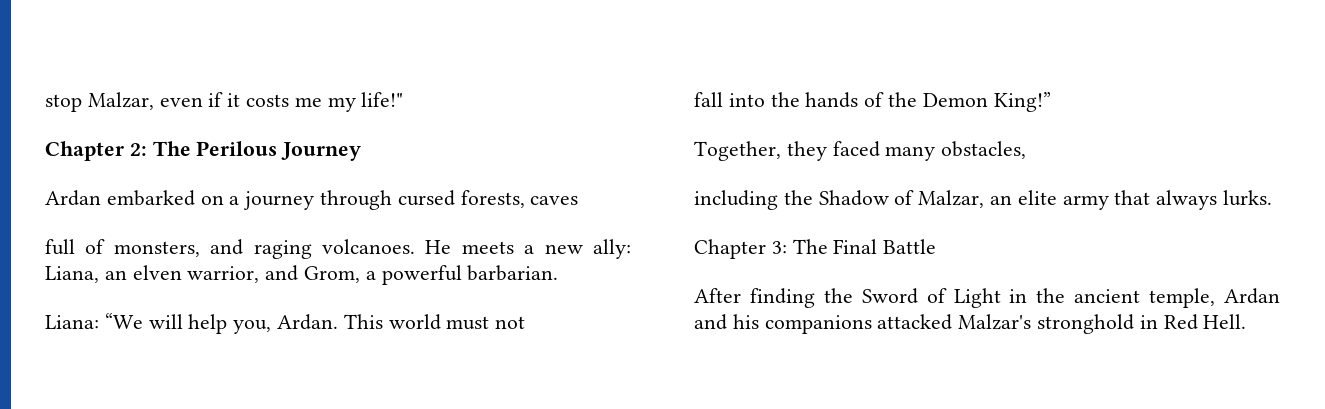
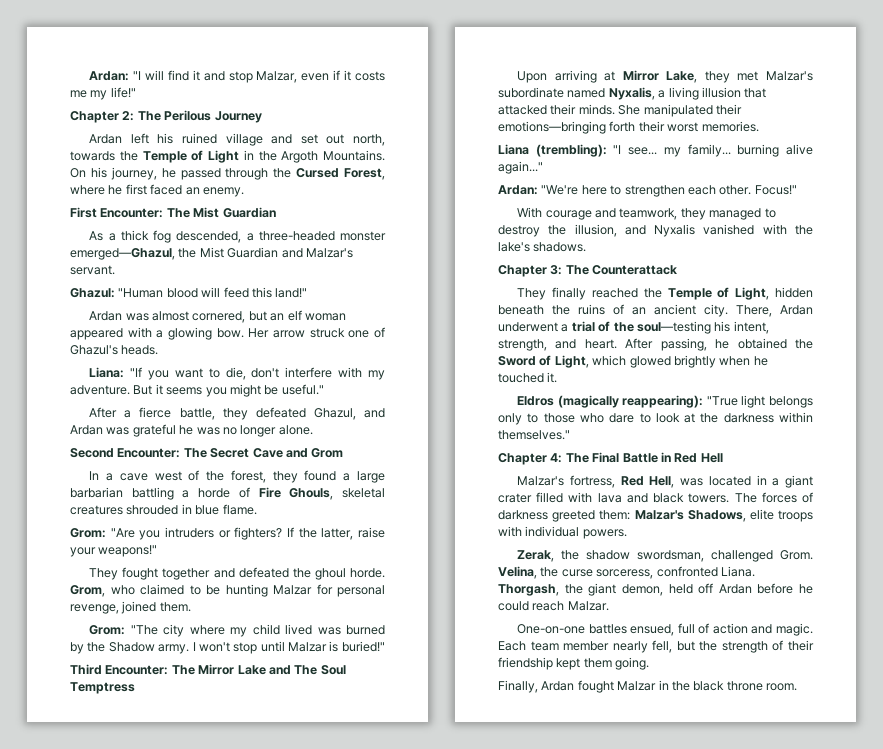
- stop Malzar, even if it costs me my life!"
+ Ardan: "I will find it and stop Malzar, even if it costs me my life!"
- Ardan embarked on a journey through cursed forests, caves
- full of monsters, and raging volcanoes. He meets a new ally: Liana, an elven warrior, and Grom, a powerful barbarian.
- Liana: “We will help you, Ardan. This world must not
- fall into the hands of the Demon King!”
- Together, they faced many obstacles,
- including the Shadow of Malzar, an elite army that always lurks.
- Chapter 3: The Final Battle
- After finding the Sword of Light in the ancient temple, Ardan and his companions attacked Malzar's stronghold in Red Hell.
+ Ardan left his ruined village and set out north, towards the Temple of Light in the Argoth Mountains. On his journey, he passed through the Cursed Forest, where he first faced an enemy.
+ First Encounter: The Mist Guardian
+ As a thick fog descended, a three-headed monster emerged—Ghazul, the Mist Guardian and Malzar's servant.
+ Ghazul: "Human blood will feed this land!"
+ Ardan was almost cornered, but an elf woman appeared with a glowing bow. Her arrow struck one of Ghazul's heads.
+ Liana: "If you want to die, don't interfere with my adventure. But it seems you might be useful."
+ After a fierce battle, they defeated Ghazul, and Ardan was grateful he was no longer alone.
+ Second Encounter: The Secret Cave and Grom
+ In a cave west of the forest, they found a large barbarian battling a horde of Fire Ghouls, skeletal creatures shrouded in blue flame.
+ Grom: "Are you intruders or fighters? If the latter, raise your weapons!"
+ They fought together and defeated the ghoul horde. Grom, who claimed to be hunting Malzar for personal revenge, joined them.
+ Grom: "The city where my child lived was burned by the Shadow army. I won't stop until Malzar is buried!"
+ Third Encounter: The Mirror Lake and The Soul Temptress
+ Upon arriving at Mirror Lake, they met Malzar's subordinate named Nyxalis, a living illusion that attacked their minds. She manipulated their emotions—bringing forth their worst memories.
+ Liana (trembling): "I see... my family... burning alive again..."
+ Ardan: "We're here to strengthen each other. Focus!"
+ With courage and teamwork, they managed to destroy the illusion, and Nyxalis vanished with the lake's shadows.
+ Chapter 3: The Counterattack
+ They finally reached the Temple of Light, hidden beneath the ruins of an ancient city. There, Ardan underwent a trial of the soul—testing his intent, strength, and heart. After passing, he obtained the Sword of Light, which glowed brightly when he touched it.
+ Eldros (magically reappearing): "True light belongs only to those who dare to look at the darkness within themselves."
+ Chapter 4: The Final Battle in Red Hell
+ Malzar's fortress, Red Hell, was located in a giant crater filled with lava and black towers. The forces of darkness greeted them: Malzar's Shadows, elite troops with individual powers.
+ Zerak, the shadow swordsman, challenged Grom. Velina, the curse sorceress, confronted Liana. Thorgash, the giant demon, held off Ardan before he could reach Malzar.
+ One-on-one battles ensued, full of action and magic. Each team member nearly fell, but the strength of their friendship kept them going.
+ Finally, Ardan fought Malzar in the black throne room.

